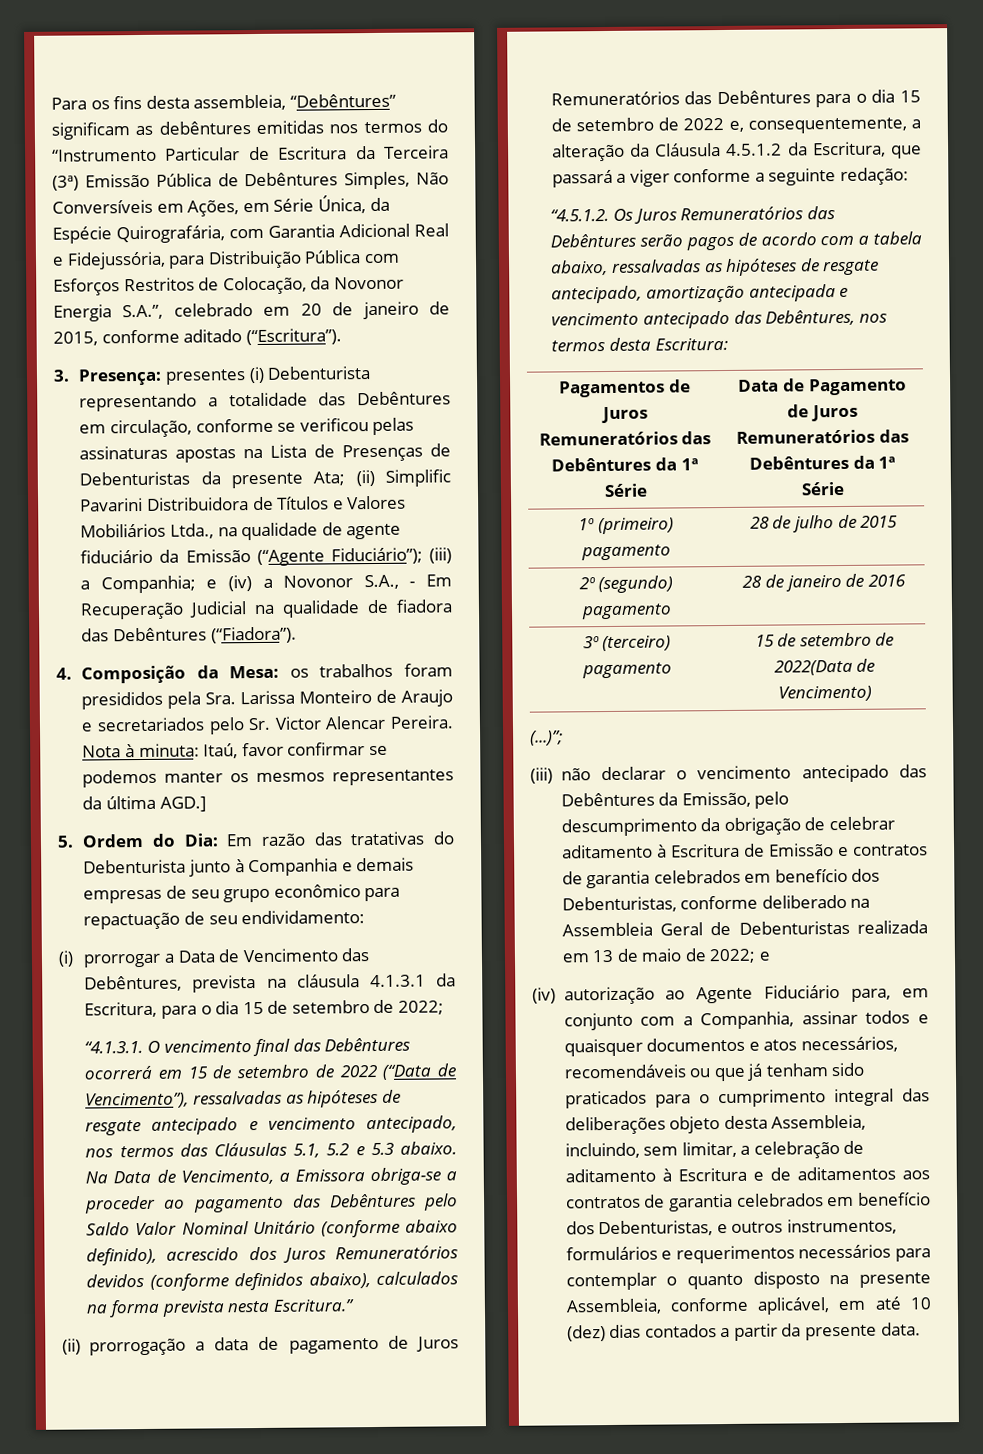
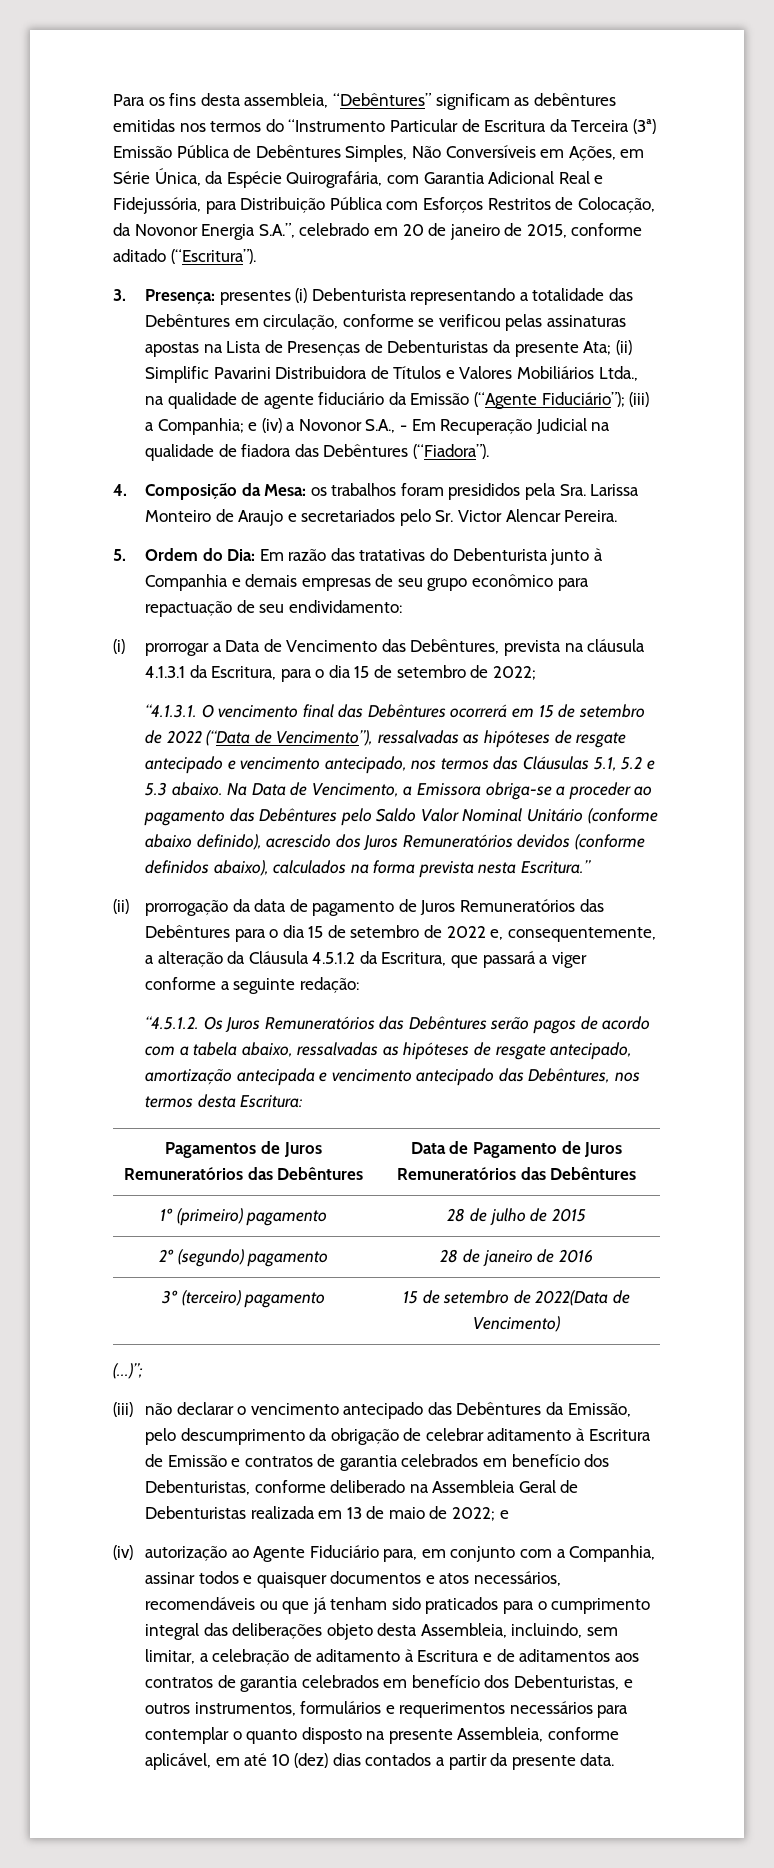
- Nota à minuta: Itaú, favor confirmar se podemos manter os mesmos representantes da última AGD.]
- (ii) prorrogação a data de pagamento de Juros Remuneratórios das Debêntures para o dia 15 de setembro de 2022 e, consequentemente, a alteração da Cláusula 4.5.1.2 da Escritura, que passará a viger conforme a seguinte redação:
+ (ii) prorrogação da data de pagamento de Juros Remuneratórios das Debêntures para o dia 15 de setembro de 2022 e, consequentemente, a alteração da Cláusula 4.5.1.2 da Escritura, que passará a viger conforme a seguinte redação:
- Pagamentos de Juros Remuneratórios das Debêntures da 1ª Série | Data de Pagamento de Juros Remuneratórios das Debêntures da 1ª Série
+ Pagamentos de Juros Remuneratórios das Debêntures | Data de Pagamento de Juros Remuneratórios das Debêntures

